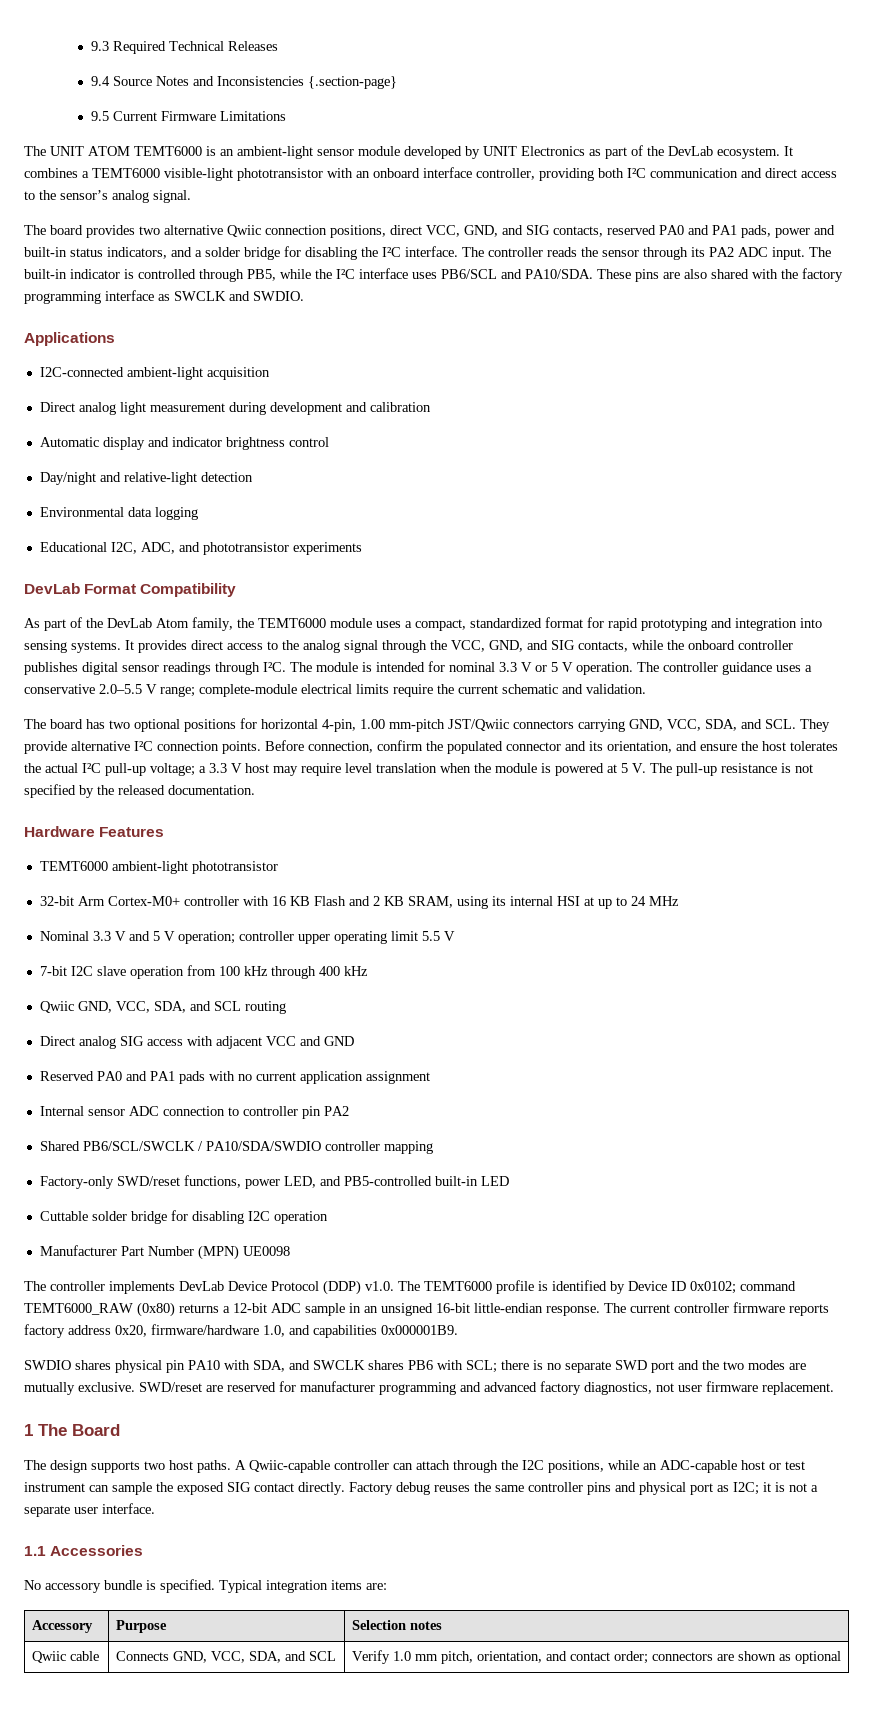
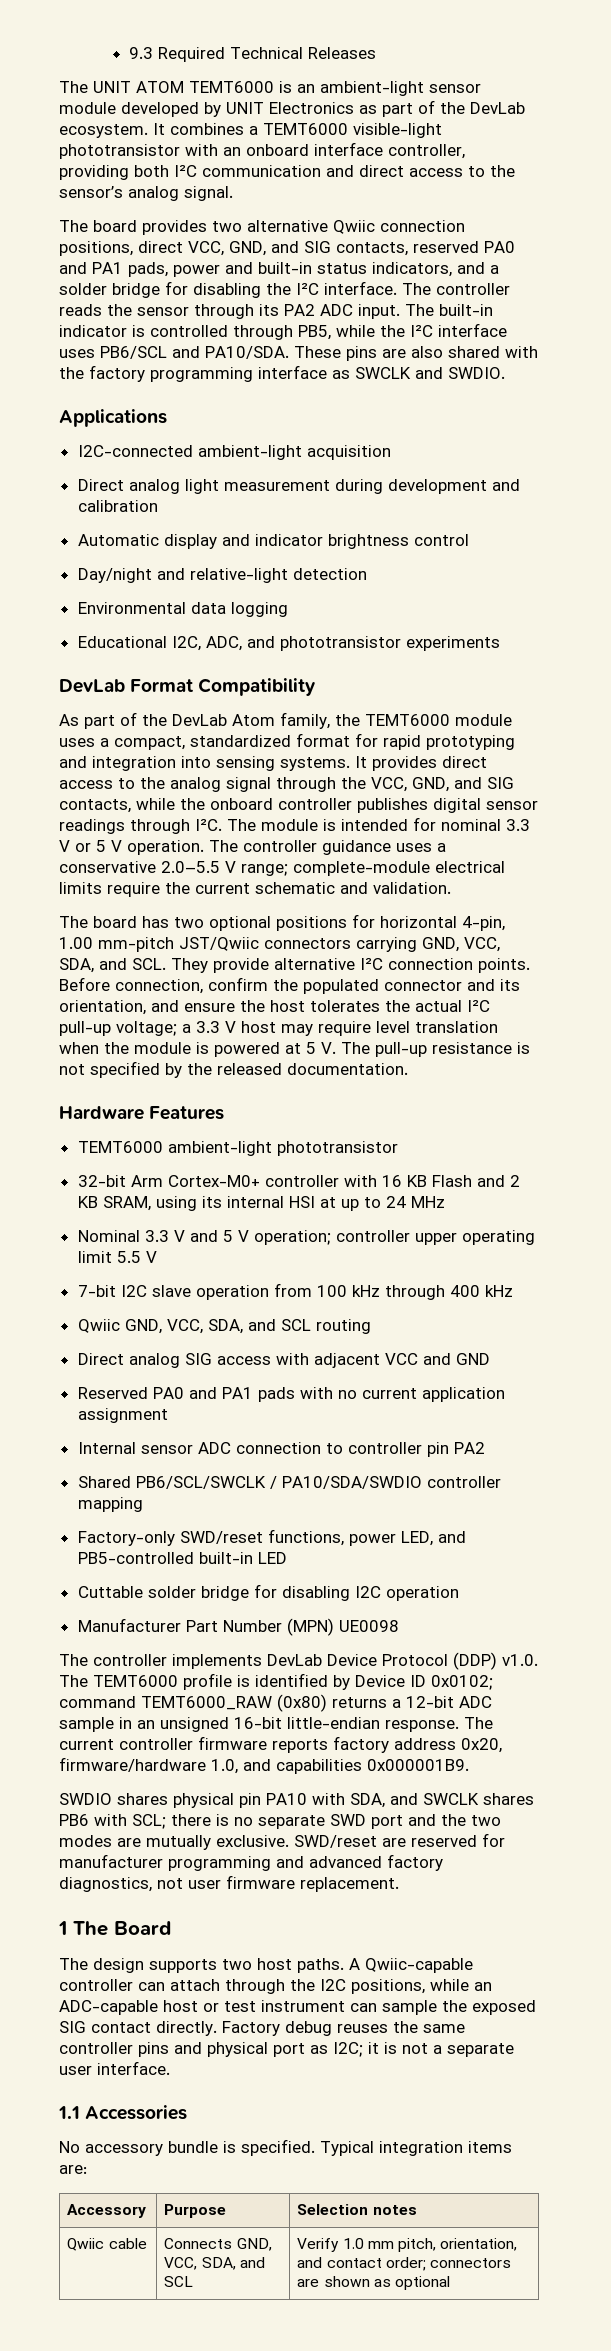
- 9.4 Source Notes and Inconsistencies {.section-page}
- 9.5 Current Firmware Limitations

